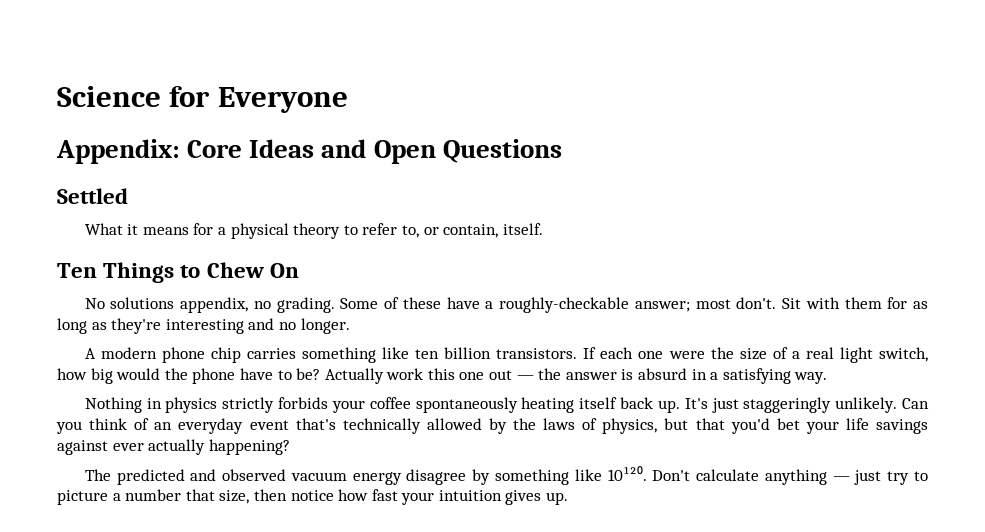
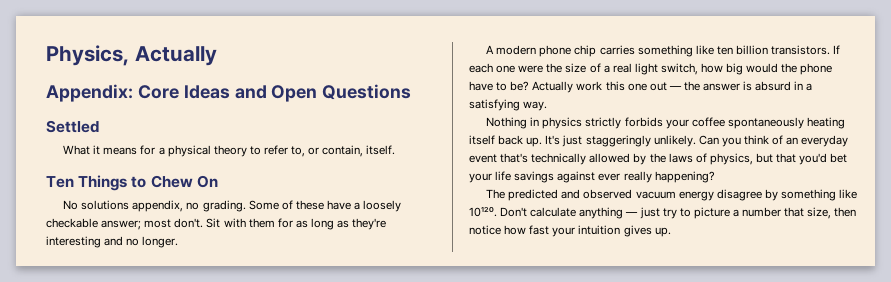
- Science for Everyone
+ Physics, Actually
- Some of these have a roughly-checkable answer; most don't.
+ Some of these have a loosely checkable answer; most don't.
- Can you think of an everyday event that's technically allowed by the laws of physics, but that you'd bet your life savings against ever actually happening?
+ Can you think of an everyday event that's technically allowed by the laws of physics, but that you'd bet your life savings against ever really happening?

